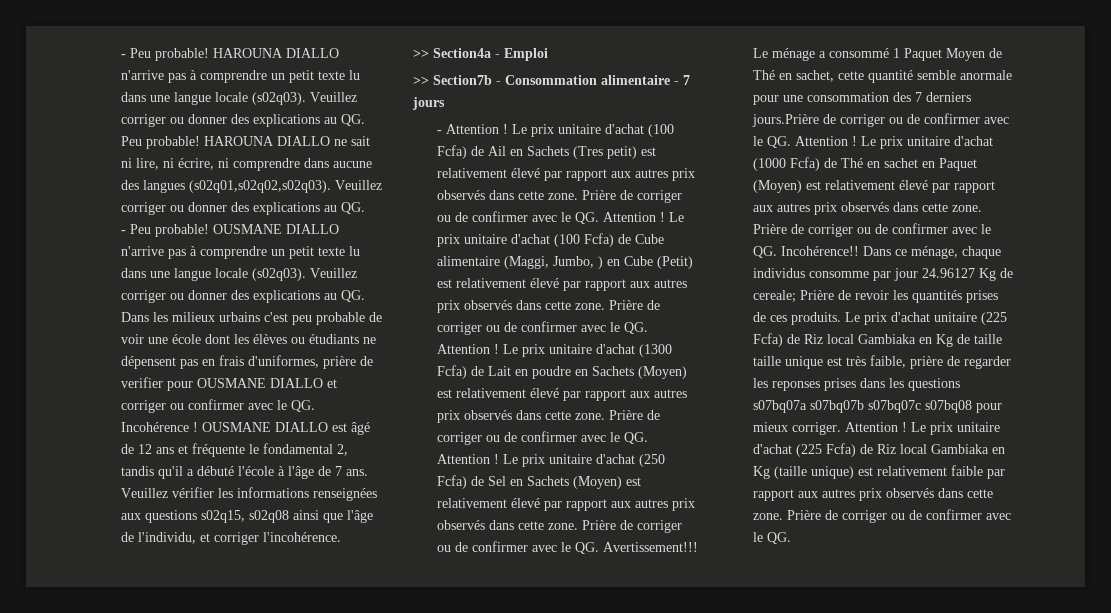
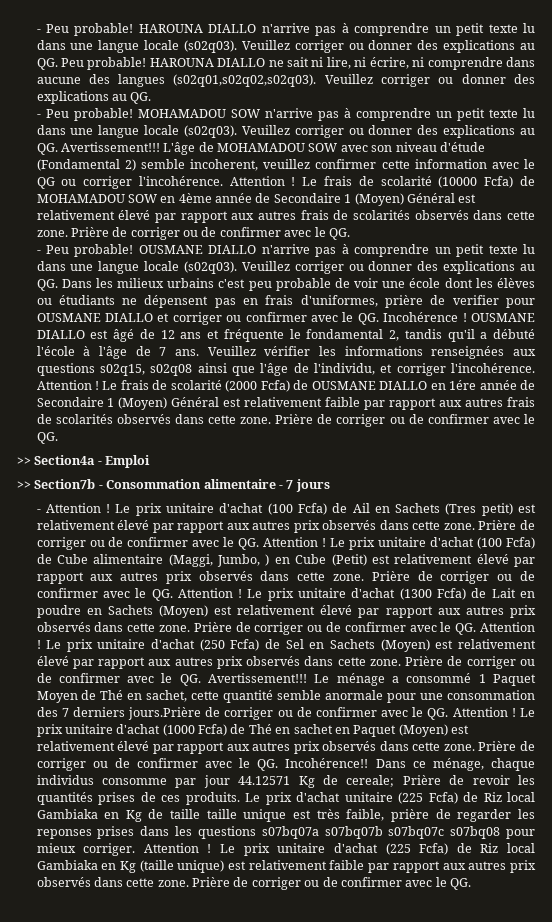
+ - Peu probable! MOHAMADOU SOW n'arrive pas à comprendre un petit texte lu dans une langue locale (s02q03). Veuillez corriger ou donner des explications au QG. Avertissement!!! L'âge de MOHAMADOU SOW avec son niveau d'étude (Fondamental 2) semble incoherent, veuillez confirmer cette information avec le QG ou corriger l'incohérence. Attention ! Le frais de scolarité (10000 Fcfa) de MOHAMADOU SOW en 4ème année de Secondaire 1 (Moyen) Général est relativement élevé par rapport aux autres frais de scolarités observés dans cette zone. Prière de corriger ou de confirmer avec le QG.
+ Attention ! Le frais de scolarité (2000 Fcfa) de OUSMANE DIALLO en 1ére année de Secondaire 1 (Moyen) Général est relativement faible par rapport aux autres frais de scolarités observés dans cette zone. Prière de corriger ou de confirmer avec le QG.
- Dans ce ménage, chaque individus consomme par jour 24.96127 Kg de cereale; Prière de revoir les quantités prises de ces produits.
+ Dans ce ménage, chaque individus consomme par jour 44.12571 Kg de cereale; Prière de revoir les quantités prises de ces produits.

